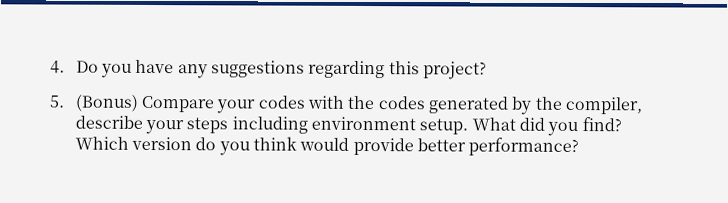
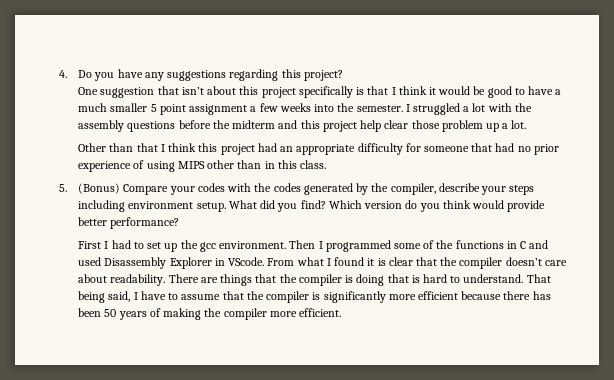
+ One suggestion that isn’t about this project specifically is that I think it would be good to have a much smaller 5 point assignment a few weeks into the semester. I struggled a lot with the assembly questions before the midterm and this project help clear those problem up a lot.
+ Other than that I think this project had an appropriate difficulty for someone that had no prior experience of using MIPS other than in this class.
+ First I had to set up the gcc environment. Then I programmed some of the functions in C and used Disassembly Explorer in VScode. From what I found it is clear that the compiler doesn’t care about readability. There are things that the compiler is doing that is hard to understand. That being said, I have to assume that the compiler is significantly more efficient because there has been 50 years of making the compiler more efficient.

